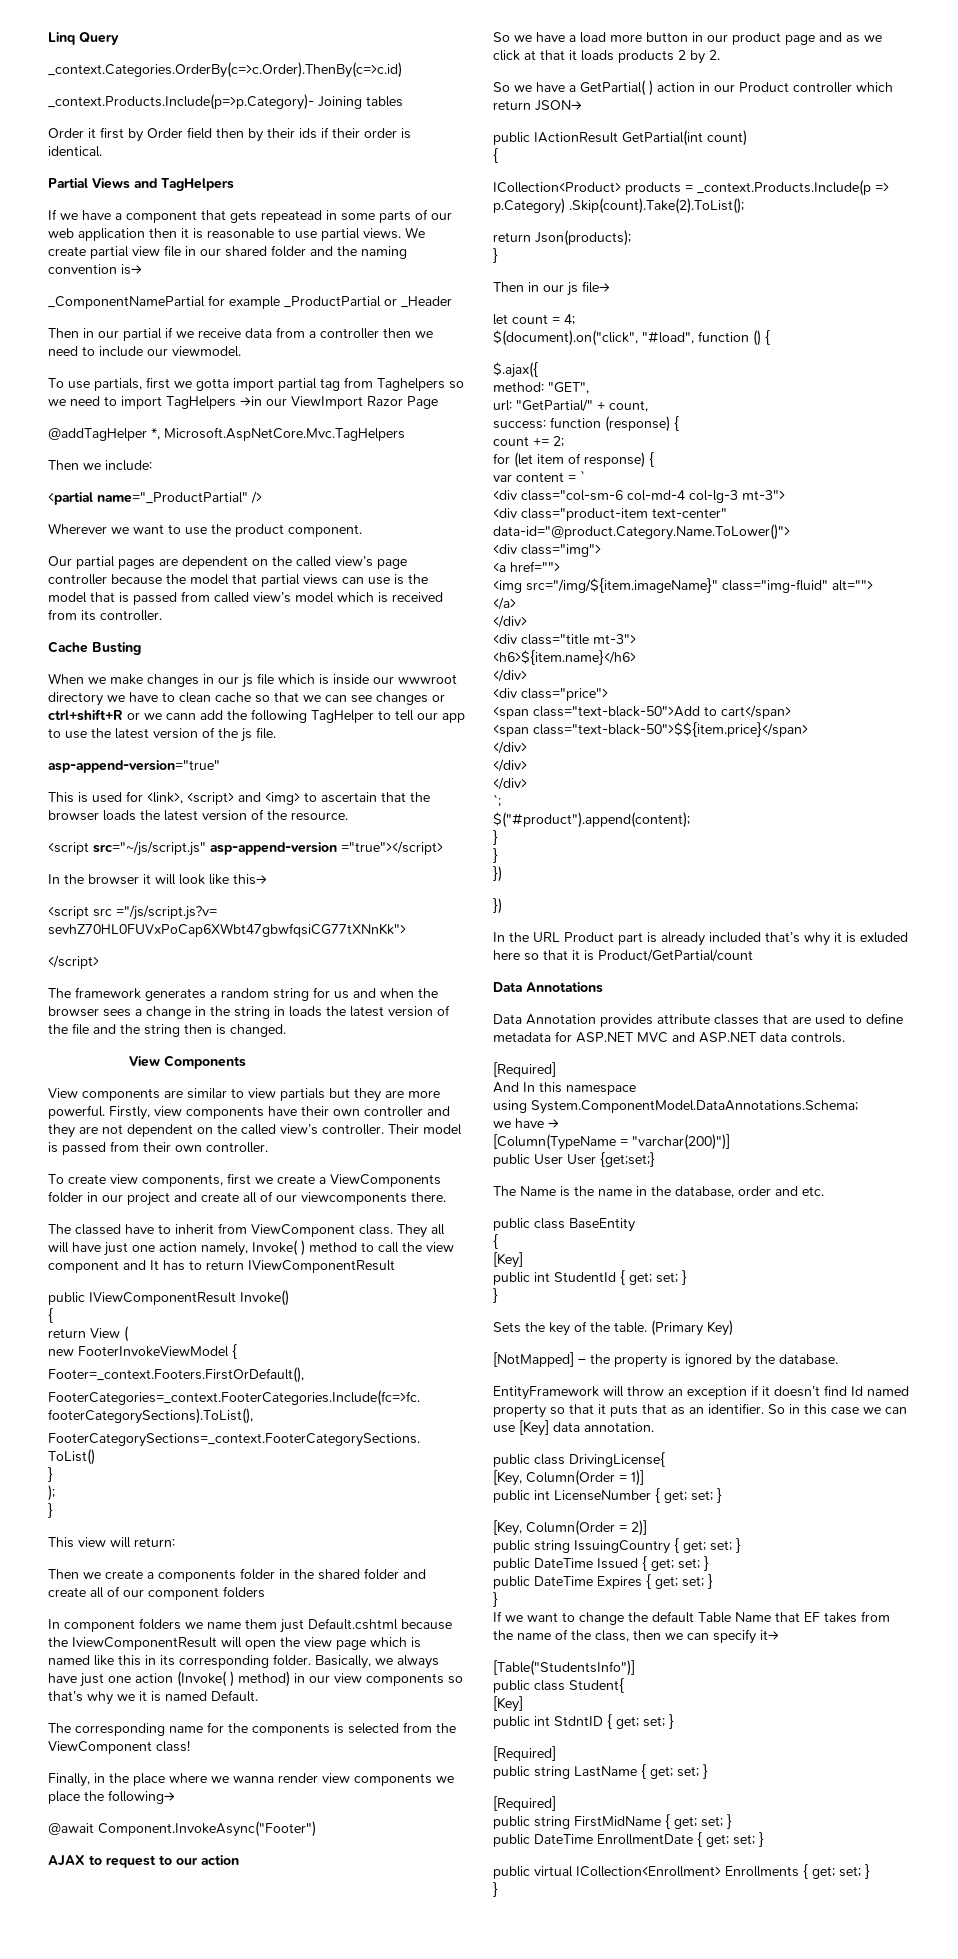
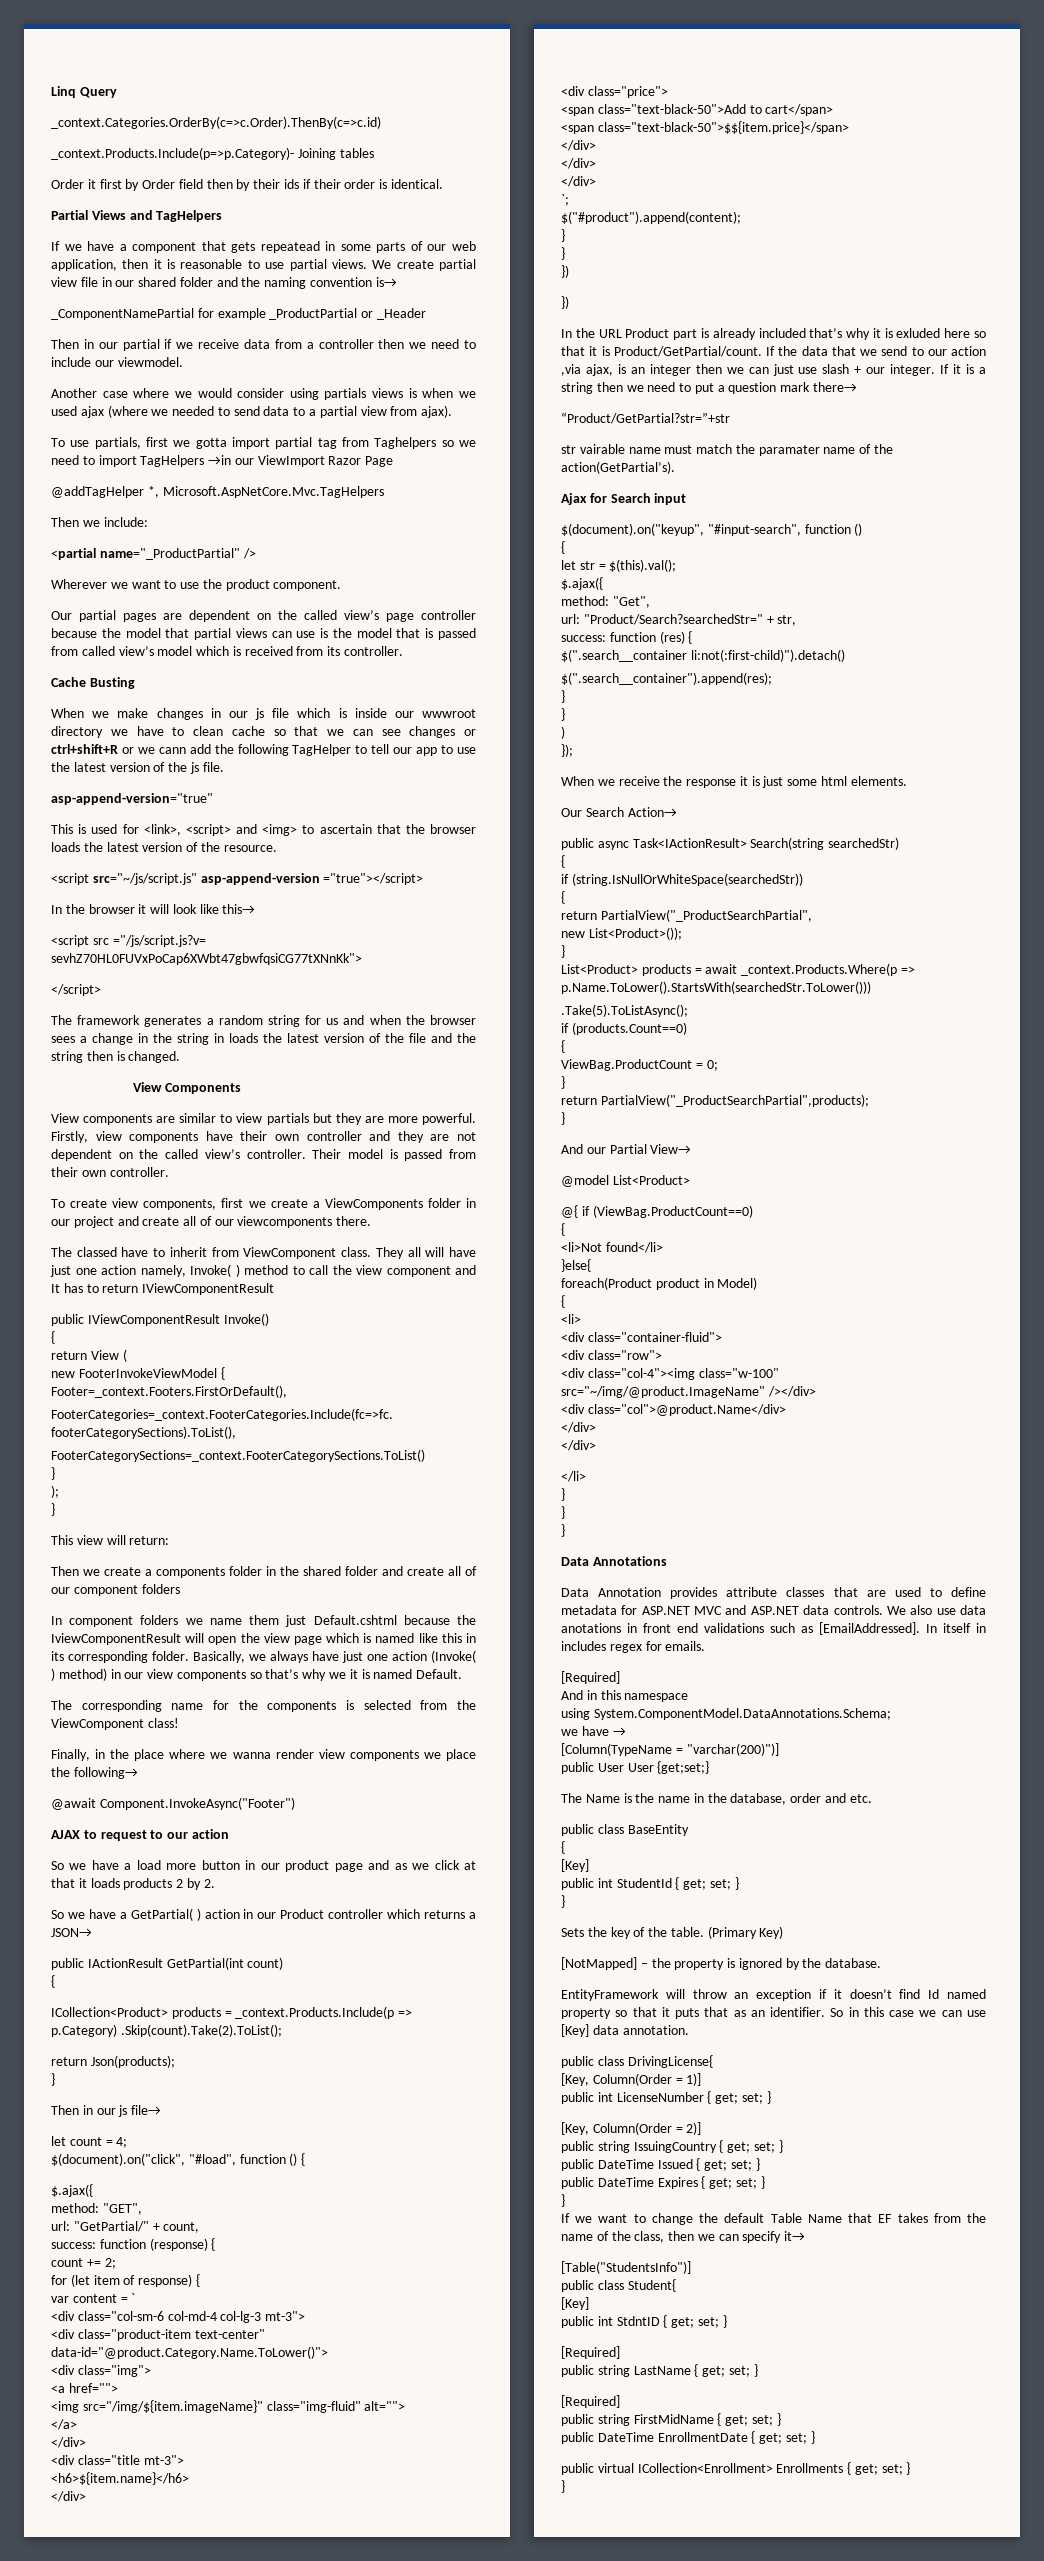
- If we have a component that gets repeatead in some parts of our web application then it is reasonable to use partial views.
+ If we have a component that gets repeatead in some parts of our web application, then it is reasonable to use partial views.
+ Another case where we would consider using partials views is when we used ajax (where we needed to send data to a partial view from ajax).
- So we have a GetPartial( ) action in our Product controller which return JSON→
+ So we have a GetPartial( ) action in our Product controller which returns a JSON→
- In the URL Product part is already included that’s why it is exluded here so that it is Product/GetPartial/count
+ In the URL Product part is already included that’s why it is exluded here so that it is Product/GetPartial/count. If the data that we send to our action ,via ajax, is an integer then we can just use slash + our integer. If it is a string then we need to put a question mark there→
+ “Product/GetPartial?str=”+str
+ str vairable name must match the paramater name of the action(GetPartial’s).
+ Ajax for Search input
+ $(document).on("keyup", "#input-search", function ()
+ {
+ let str = $(this).val();
+ $.ajax({
+ method: "Get",
+ url: "Product/Search?searchedStr=" + str,
+ success: function (res) {
+ $(".search__container li:not(:first-child)").detach()
+ $(".search__container").append(res);
+ }
+ }
+ )
+ });
+ When we receive the response it is just some html elements.
+ Our Search Action→
+ public async Task<IActionResult> Search(string searchedStr)
+ {
+ if (string.IsNullOrWhiteSpace(searchedStr))
+ {
+ return PartialView("_ProductSearchPartial",
+ new List<Product>());
+ }
+ List<Product> products = await _context.Products.Where(p => p.Name.ToLower().StartsWith(searchedStr.ToLower()))
+ .Take(5).ToListAsync();
+ if (products.Count==0)
+ {
+ ViewBag.ProductCount = 0;
+ }
+ return PartialView("_ProductSearchPartial",products);
+ }
+ And our Partial View→
+ @model List<Product>
+ @{ if (ViewBag.ProductCount==0)
+ {
+ <li>Not found</li>
+ }else{
+ foreach(Product product in Model)
+ {
+ <li>
+ <div class="container-fluid">
+ <div class="row">
+ <div class="col-4"><img class="w-100" src="~/img/@product.ImageName" /></div>
+ <div class="col">@product.Name</div>
+ </div>
+ </div>
+ </li>
+ }
+ }
+ }
+ We also use data anotations in front end validations such as [EmailAddressed]. In itself in includes regex for emails.
- And In this namespace
+ And in this namespace

